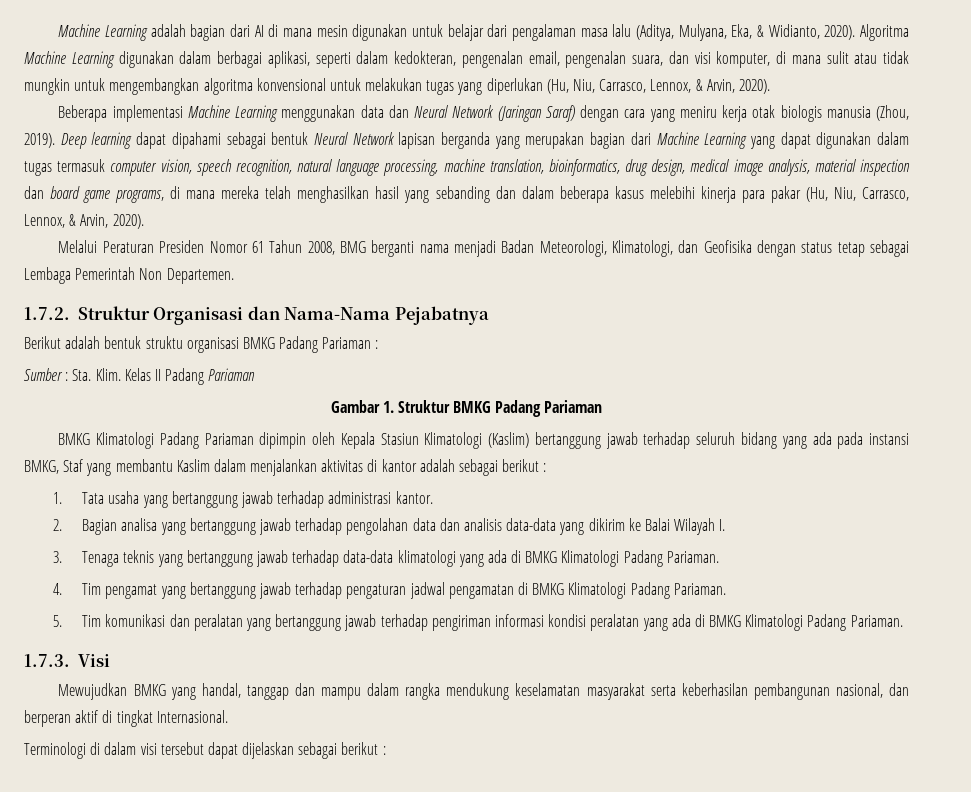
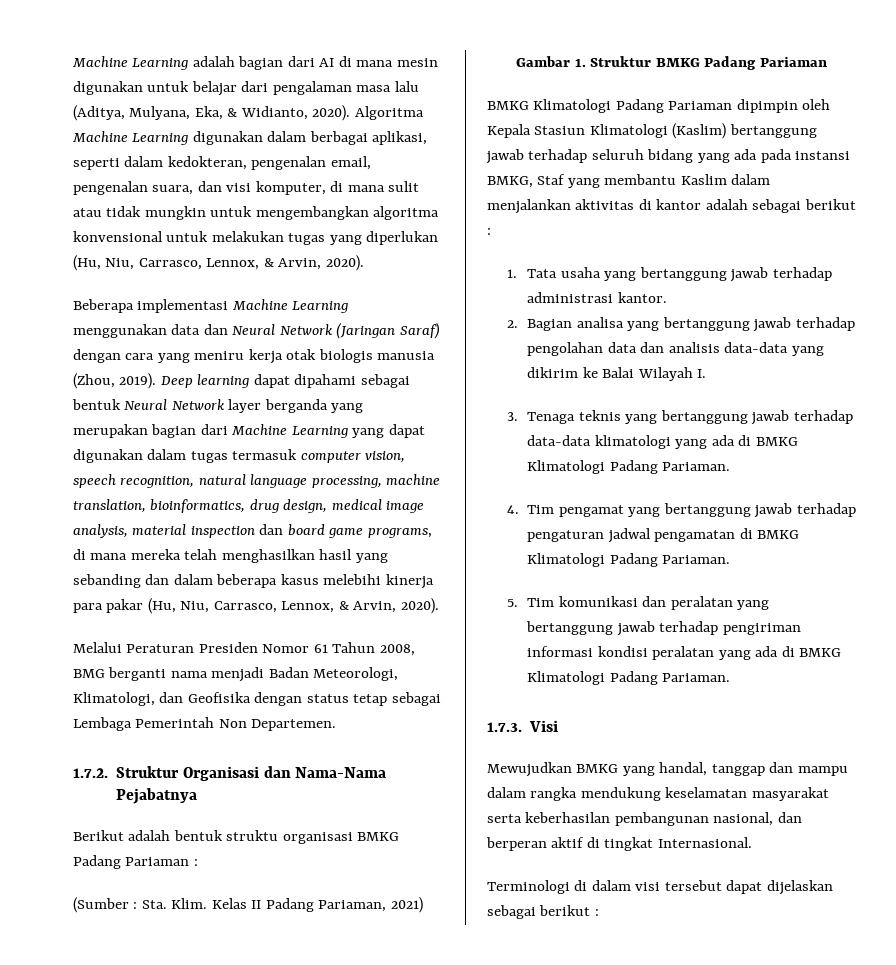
- Deep learning dapat dipahami sebagai bentuk Neural Network lapisan berganda yang merupakan bagian dari Machine Learning yang dapat digunakan dalam tugas termasuk computer vision, speech recognition, natural language processing, machine translation, bioinformatics, drug design, medical image analysis, material inspection dan board game programs, di mana mereka telah menghasilkan hasil yang sebanding dan dalam beberapa kasus melebihi kinerja para pakar (Hu, Niu, Carrasco, Lennox, & Arvin, 2020).
+ Deep learning dapat dipahami sebagai bentuk Neural Network layer berganda yang merupakan bagian dari Machine Learning yang dapat digunakan dalam tugas termasuk computer vision, speech recognition, natural language processing, machine translation, bioinformatics, drug design, medical image analysis, material inspection dan board game programs, di mana mereka telah menghasilkan hasil yang sebanding dan dalam beberapa kasus melebihi kinerja para pakar (Hu, Niu, Carrasco, Lennox, & Arvin, 2020).
- Sumber : Sta. Klim.
+ (Sumber : Sta. Klim.
- Kelas II Padang Pariaman
+ Kelas II Padang Pariaman, 2021)

